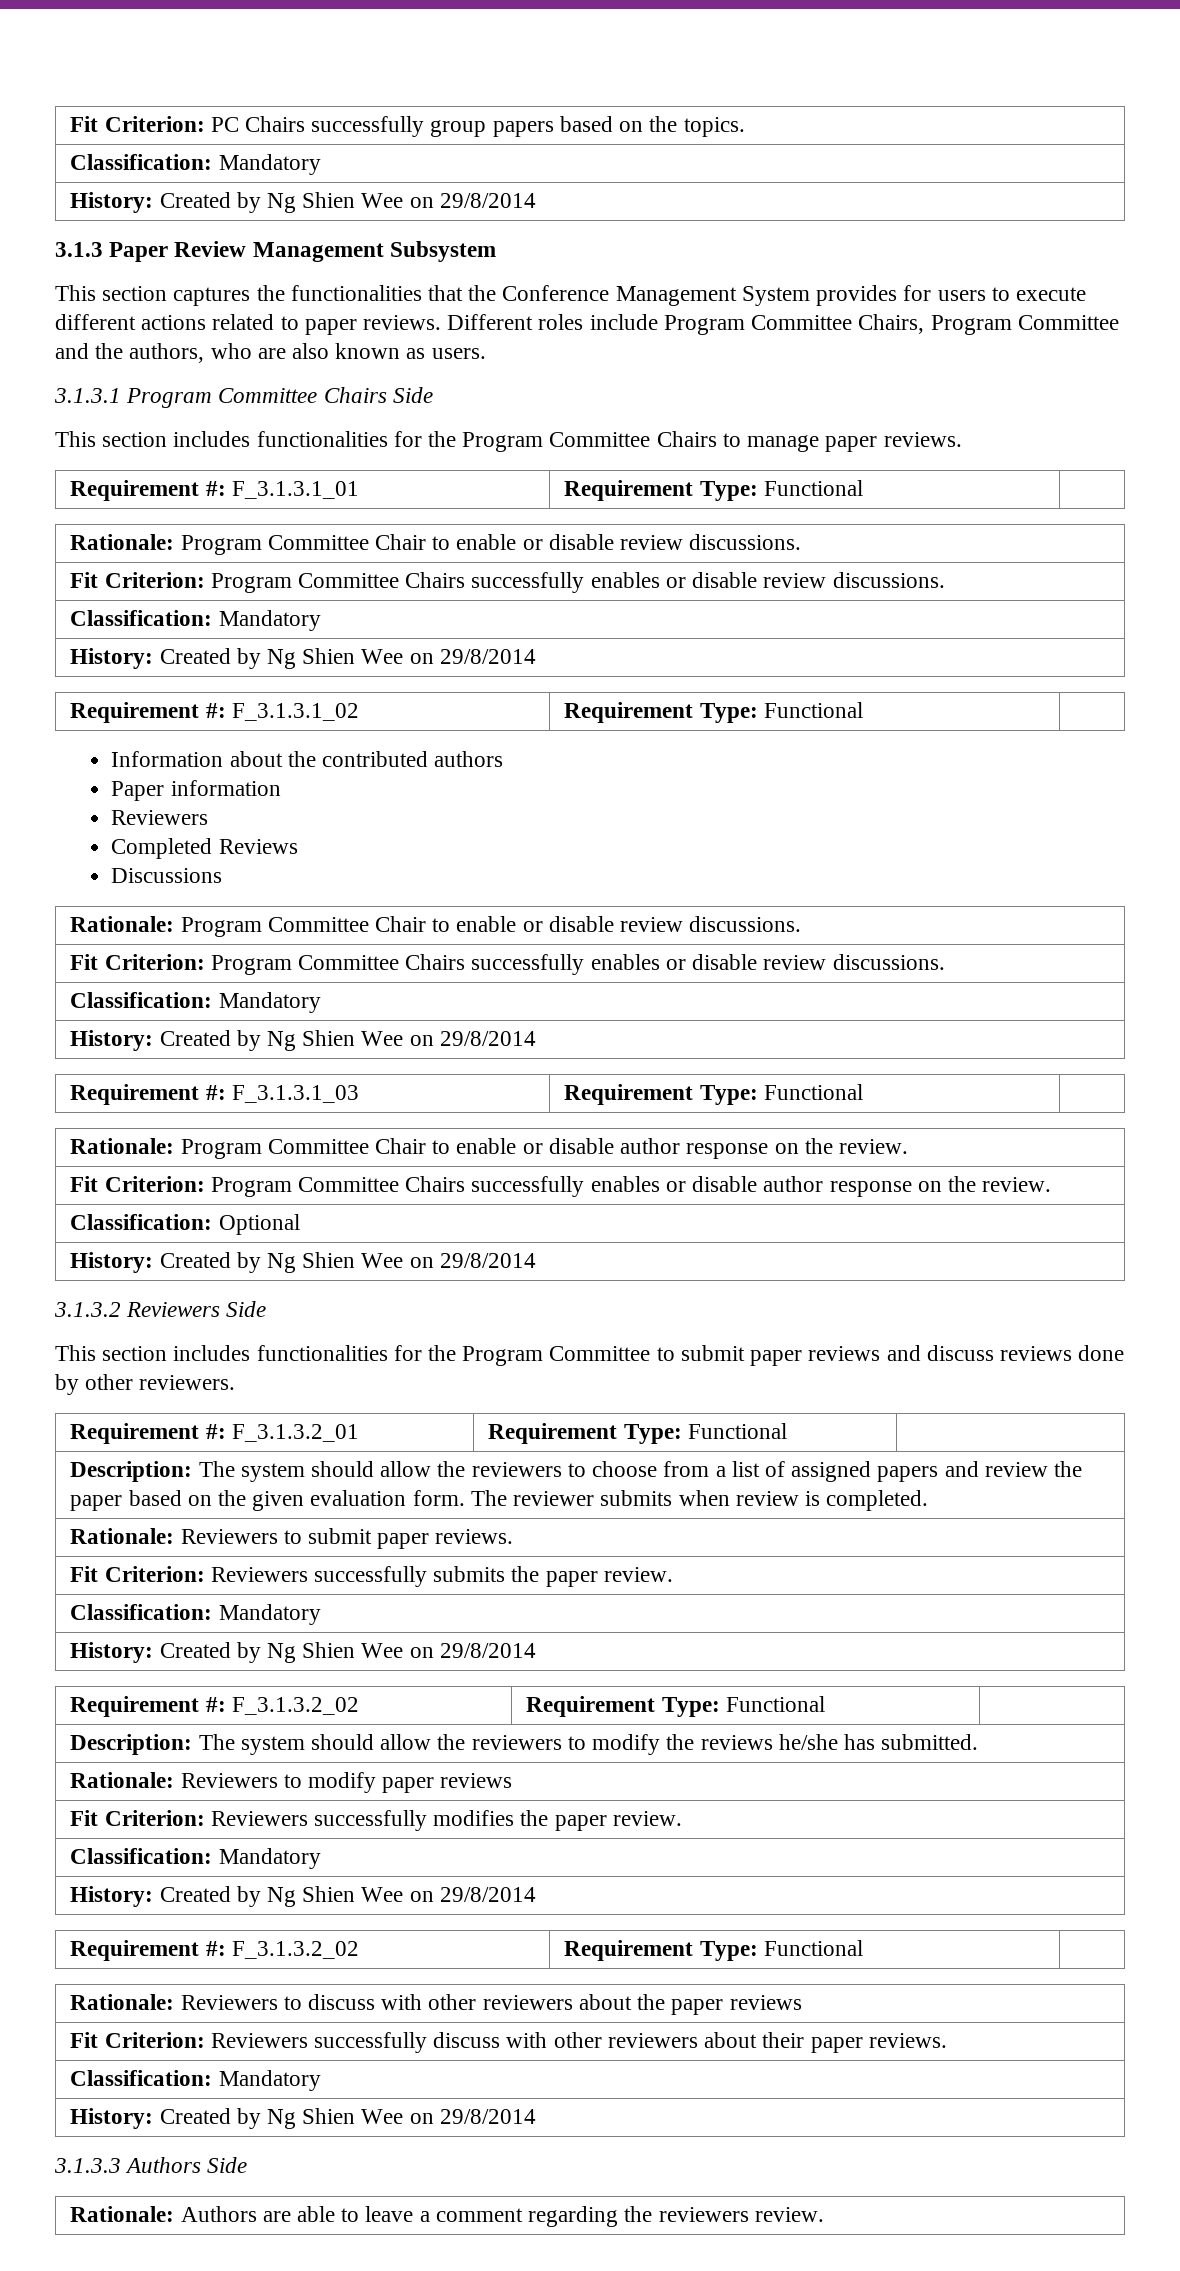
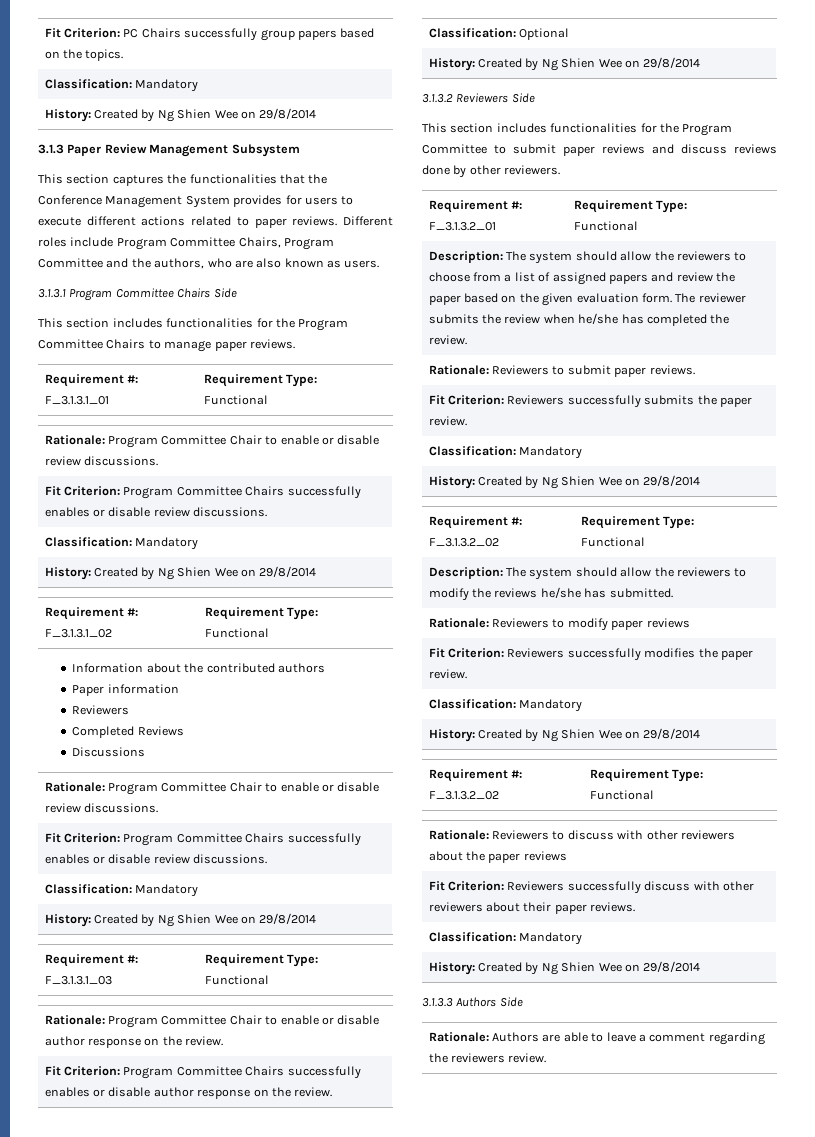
- Description: The system should allow the reviewers to choose from a list of assigned papers and review the paper based on the given evaluation form. The reviewer submits when review is completed.
+ Description: The system should allow the reviewers to choose from a list of assigned papers and review the paper based on the given evaluation form. The reviewer submits the review when he/she has completed the review.

